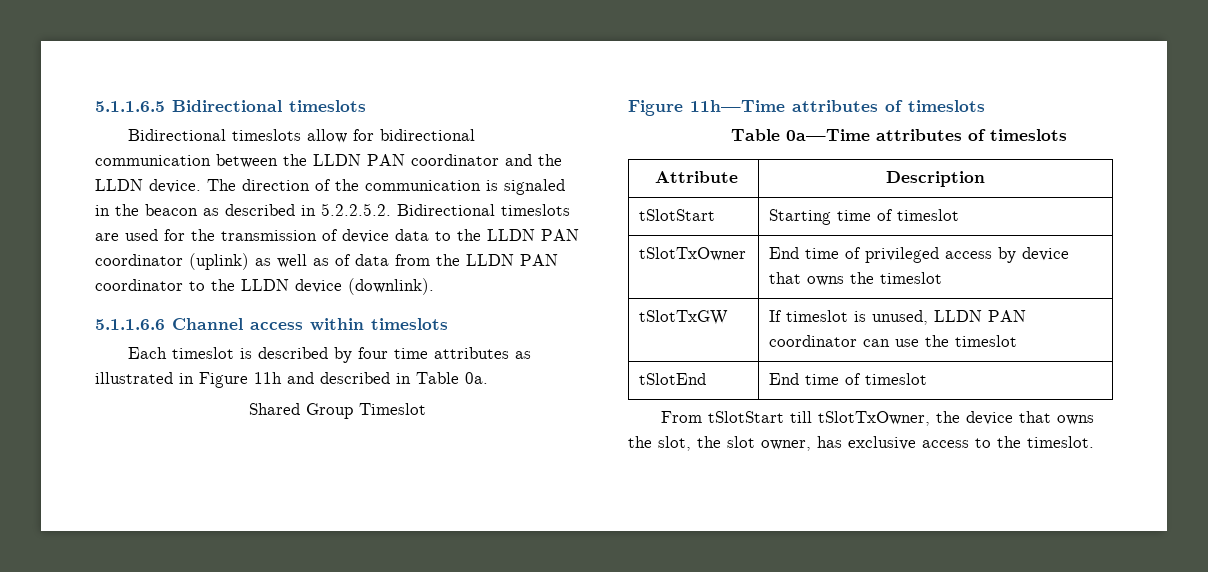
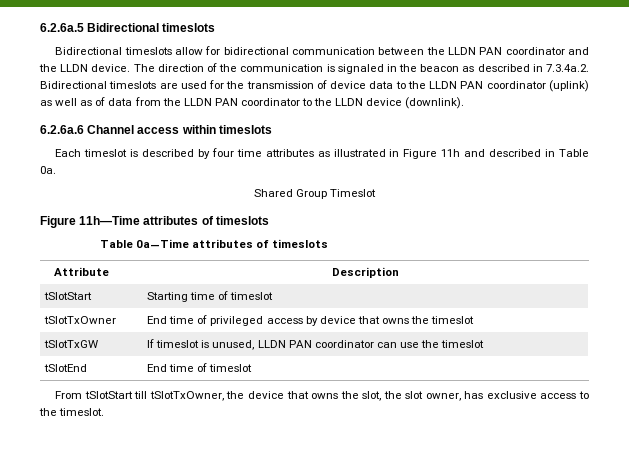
- 5.1.1.6.5 Bidirectional timeslots
+ 6.2.6a.5 Bidirectional timeslots
- The direction of the communication is signaled in the beacon as described in 5.2.2.5.2. Bidirectional timeslots are used for the transmission of device data to the LLDN PAN coordinator (uplink) as well as of data from the LLDN PAN coordinator to the LLDN device (downlink).
+ The direction of the communication is signaled in the beacon as described in 7.3.4a.2. Bidirectional timeslots are used for the transmission of device data to the LLDN PAN coordinator (uplink) as well as of data from the LLDN PAN coordinator to the LLDN device (downlink).
- 5.1.1.6.6 Channel access within timeslots
+ 6.2.6a.6 Channel access within timeslots

